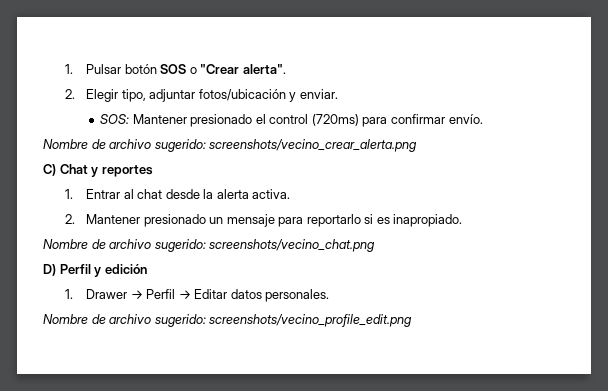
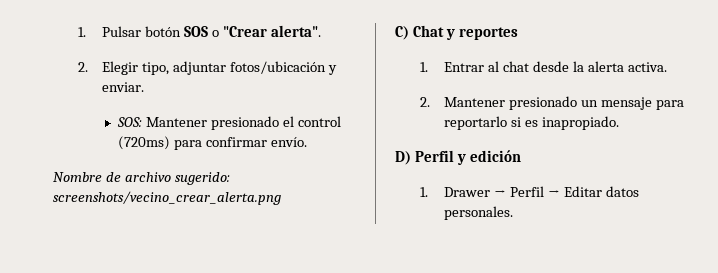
- Nombre de archivo sugerido: screenshots/vecino_chat.png
- Nombre de archivo sugerido: screenshots/vecino_profile_edit.png

